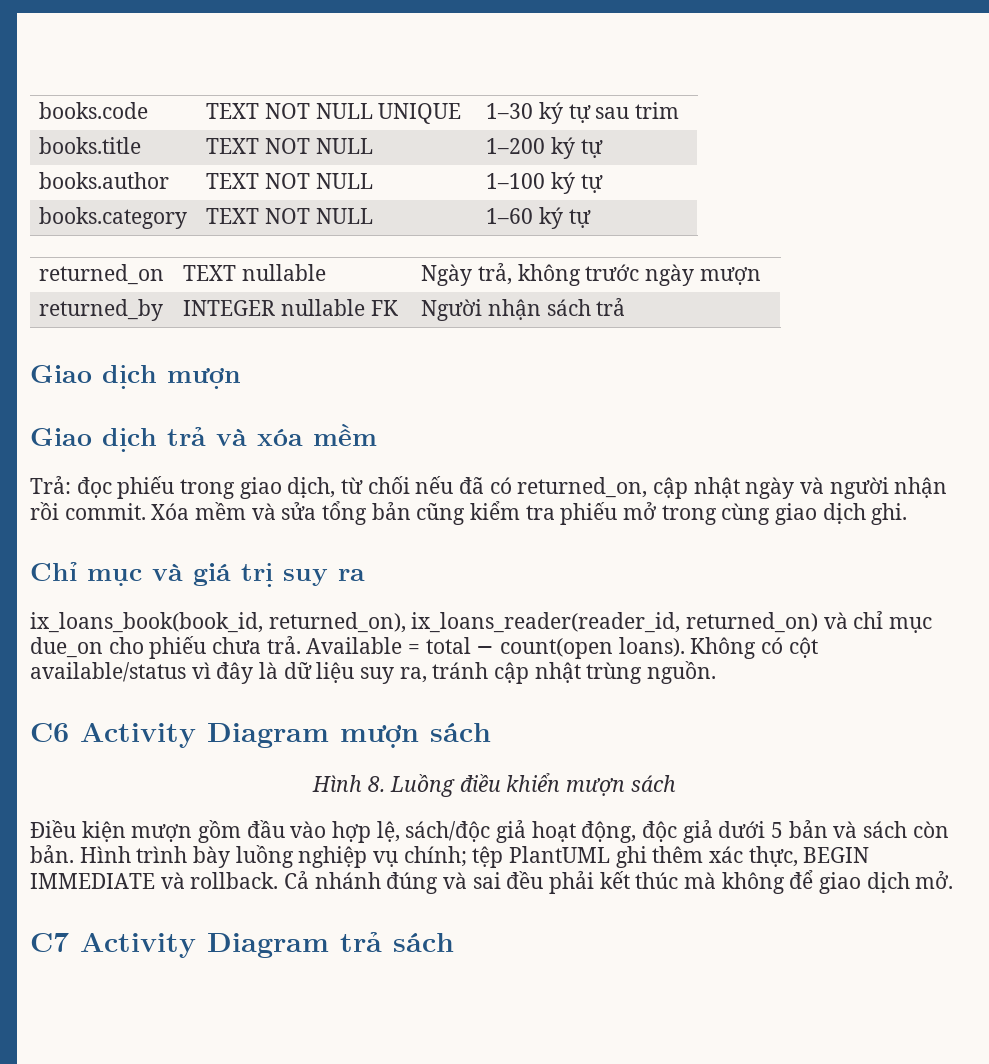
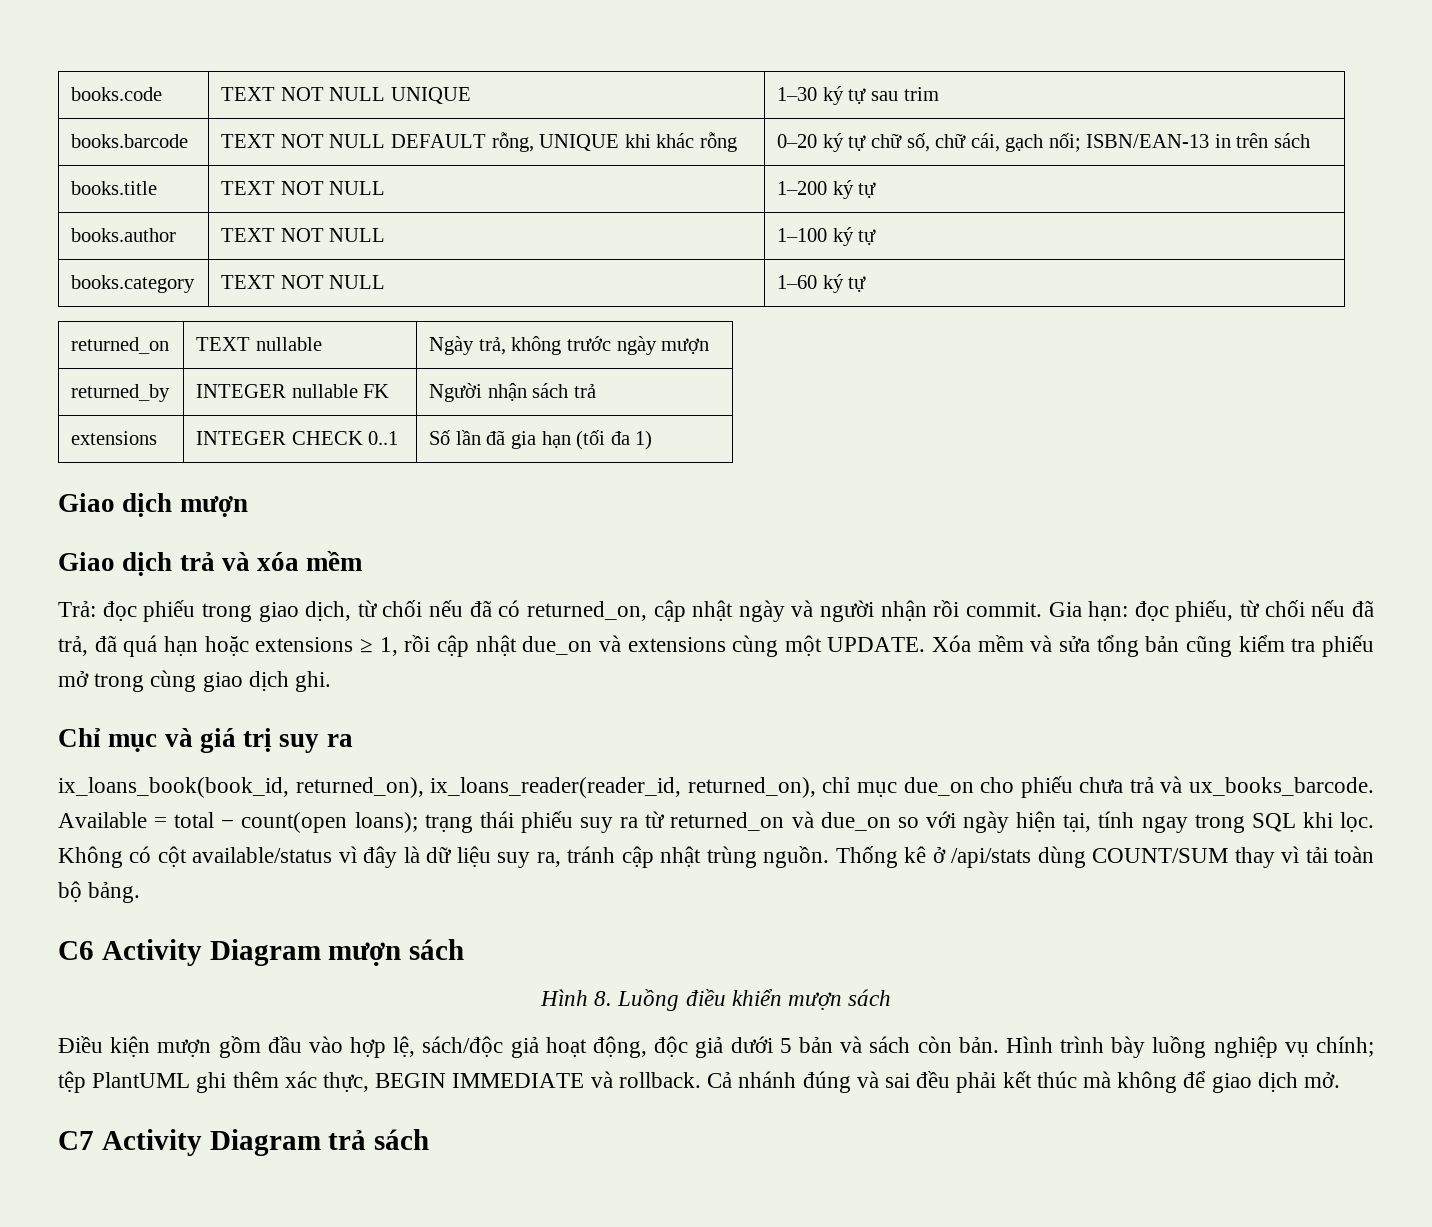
+ books.barcode | TEXT NOT NULL DEFAULT rỗng, UNIQUE khi khác rỗng | 0–20 ký tự chữ số, chữ cái, gạch nối; ISBN/EAN-13 in trên sách
+ extensions | INTEGER CHECK 0..1 | Số lần đã gia hạn (tối đa 1)
+ Gia hạn: đọc phiếu, từ chối nếu đã trả, đã quá hạn hoặc extensions ≥ 1, rồi cập nhật due_on và extensions cùng một UPDATE.
- ix_loans_book(book_id, returned_on), ix_loans_reader(reader_id, returned_on) và chỉ mục due_on cho phiếu chưa trả.
+ ix_loans_book(book_id, returned_on), ix_loans_reader(reader_id, returned_on), chỉ mục due_on cho phiếu chưa trả và ux_books_barcode.
- Available = total − count(open loans).
+ Available = total − count(open loans); trạng thái phiếu suy ra từ returned_on và due_on so với ngày hiện tại, tính ngay trong SQL khi lọc.
+ Thống kê ở /api/stats dùng COUNT/SUM thay vì tải toàn bộ bảng.

